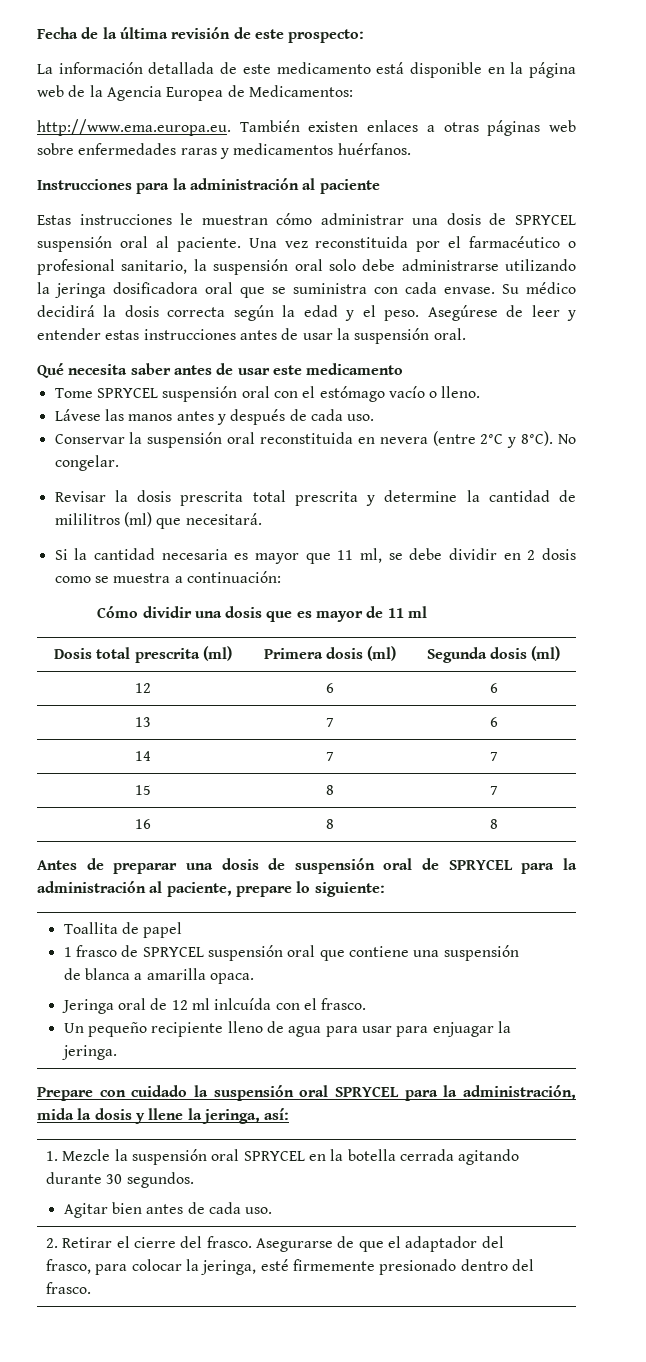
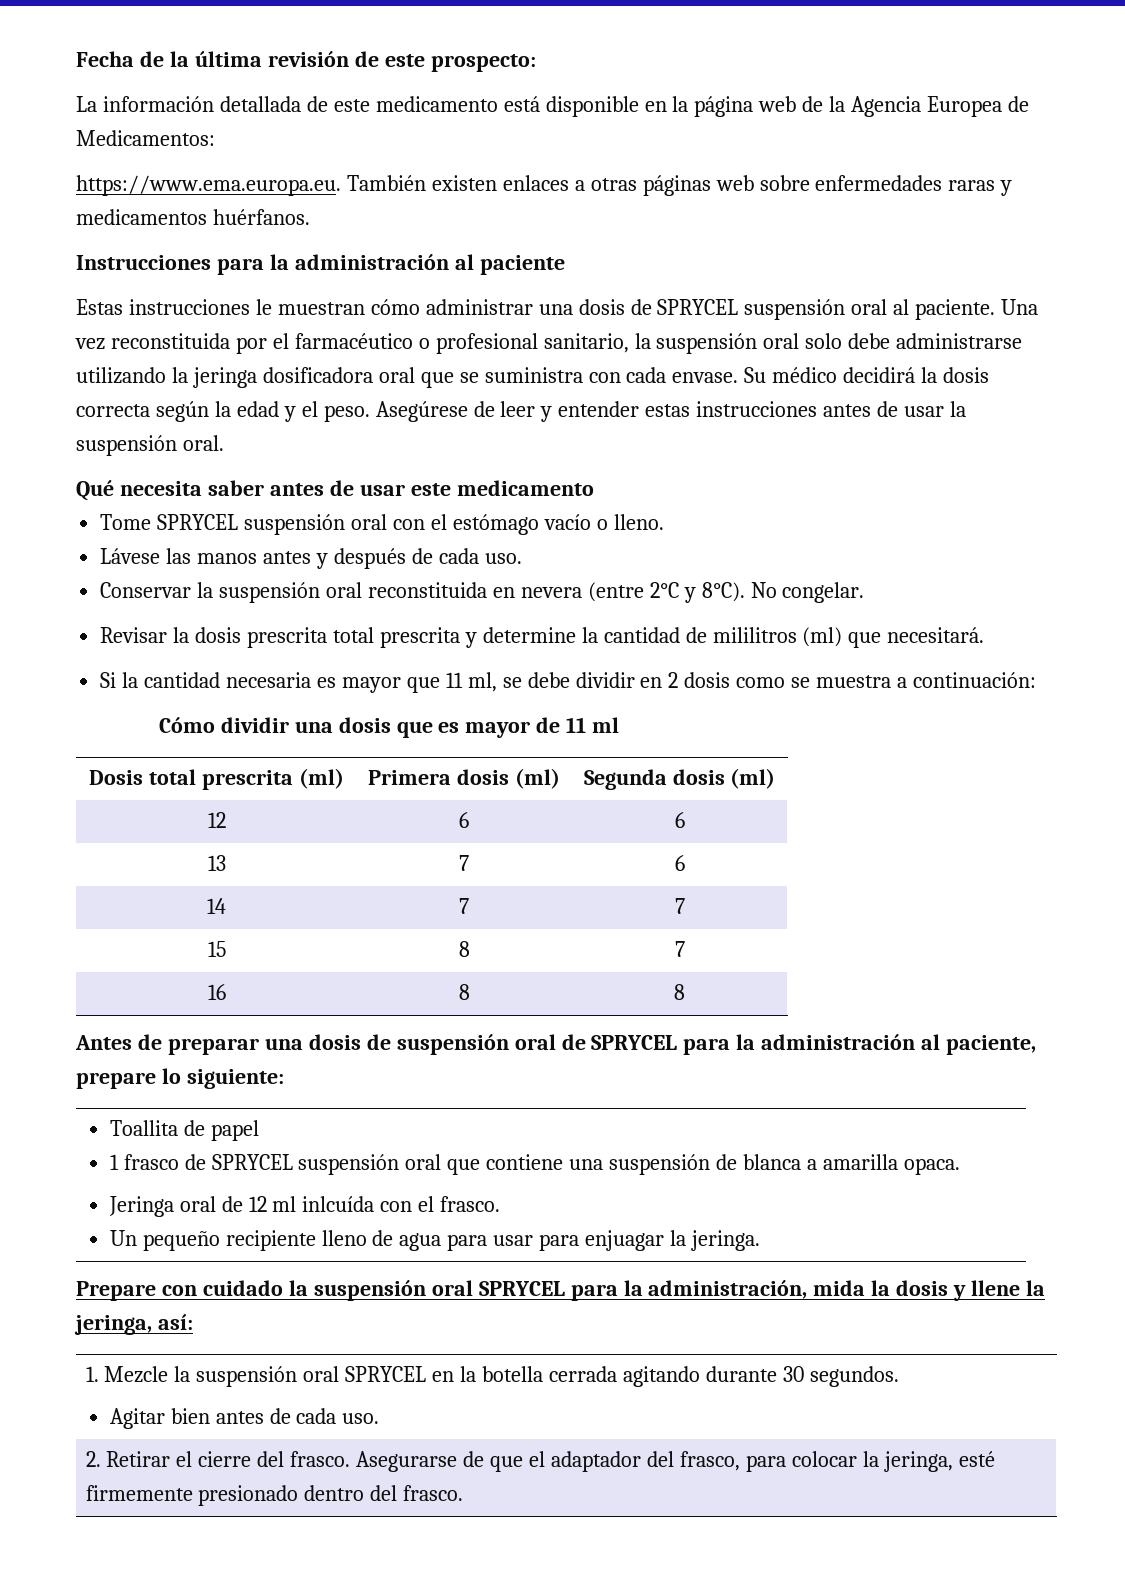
- http://www.ema.europa.eu. También existen enlaces a otras páginas web sobre enfermedades raras y medicamentos huérfanos.
+ https://www.ema.europa.eu. También existen enlaces a otras páginas web sobre enfermedades raras y medicamentos huérfanos.

